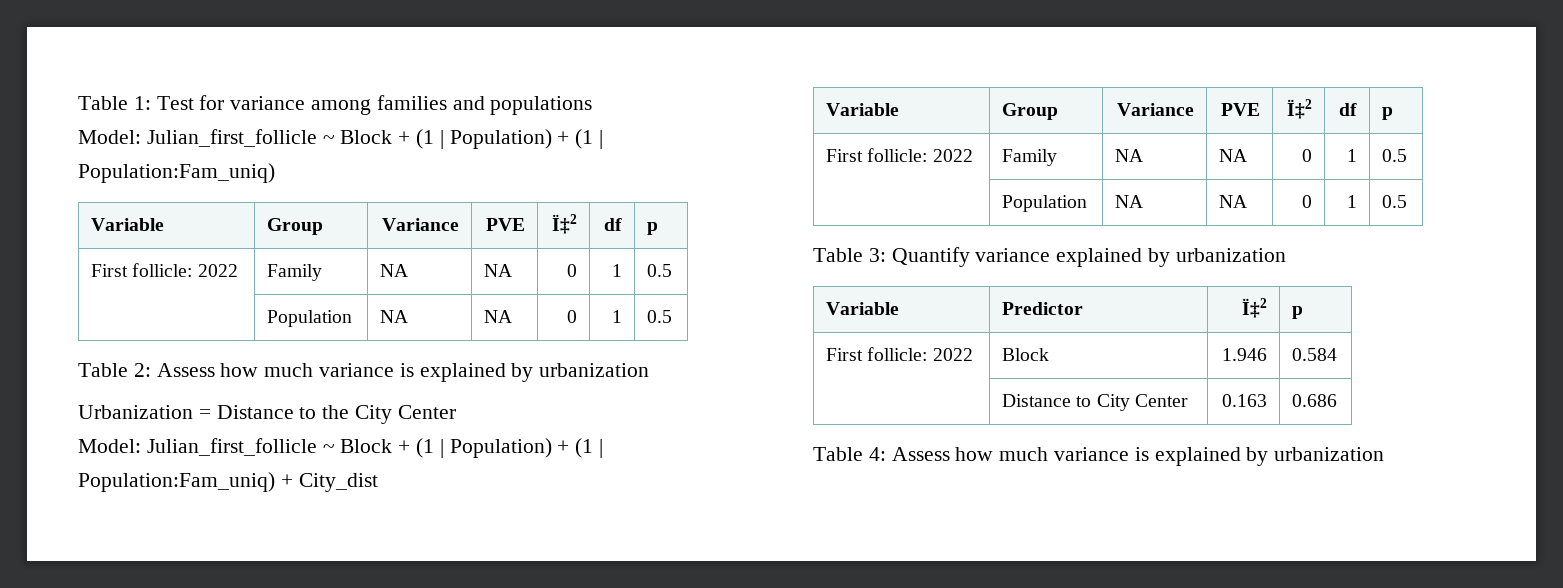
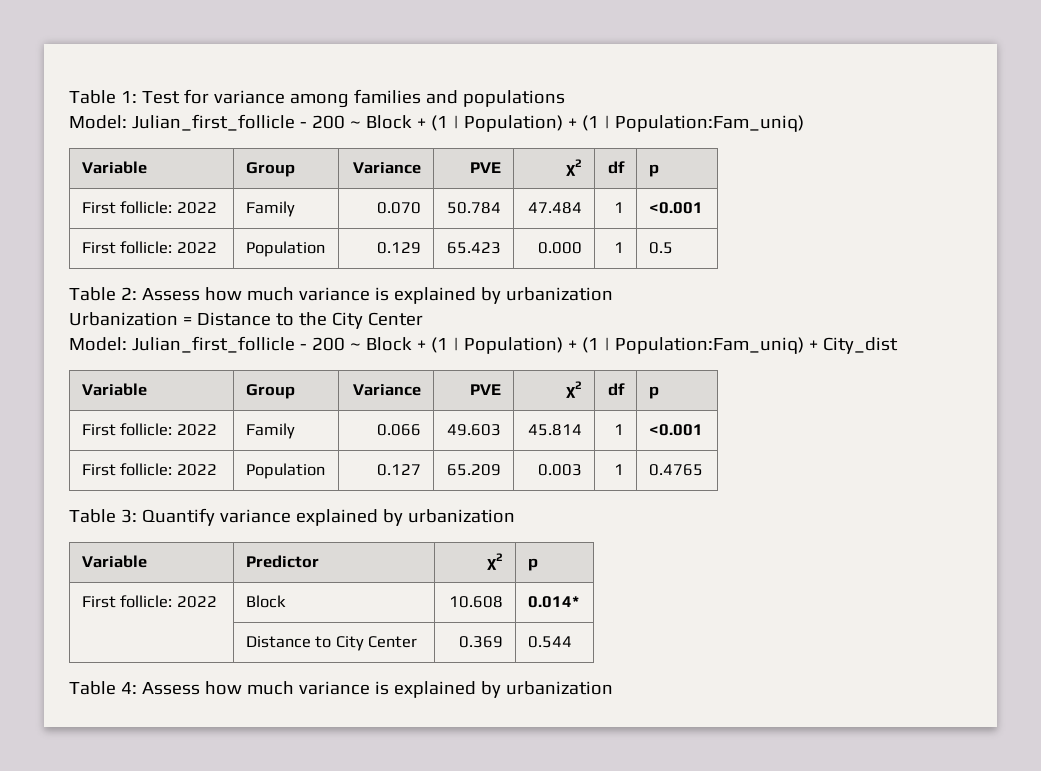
  Table 1: Test for variance among families and populations
- Model: Julian_first_follicle ~ Block + (1 | Population) + (1 | Population:Fam_uniq)
- Variable | Group | Variance | PVE | Ï‡2 | df | p
- First follicle: 2022 | Family | NA | NA | 0 | 1 | 0.5
- | Population | NA | NA | 0 | 1 | 0.5
+ Model: Julian_first_follicle - 200 ~ Block + (1 | Population) + (1 | Population:Fam_uniq)
+ Variable | Group | Variance | PVE | χ2 | df | p
+ First follicle: 2022 | Family | 0.070 | 50.784 | 47.484 | 1 | <0.001
+ First follicle: 2022 | Population | 0.129 | 65.423 | 0.000 | 1 | 0.5
- Model: Julian_first_follicle ~ Block + (1 | Population) + (1 | Population:Fam_uniq) + City_dist
- Variable | Group | Variance | PVE | Ï‡2 | df | p
- First follicle: 2022 | Family | NA | NA | 0 | 1 | 0.5
- | Population | NA | NA | 0 | 1 | 0.5
+ Model: Julian_first_follicle - 200 ~ Block + (1 | Population) + (1 | Population:Fam_uniq) + City_dist
+ Variable | Group | Variance | PVE | χ2 | df | p
+ First follicle: 2022 | Family | 0.066 | 49.603 | 45.814 | 1 | <0.001
+ First follicle: 2022 | Population | 0.127 | 65.209 | 0.003 | 1 | 0.4765
- Variable | Predictor | Ï‡2 | p
+ Variable | Predictor | χ2 | p
- First follicle: 2022 | Block | 1.946 | 0.584
+ First follicle: 2022 | Block | 10.608 | 0.014*
- | Distance to City Center | 0.163 | 0.686
+ | Distance to City Center | 0.369 | 0.544

